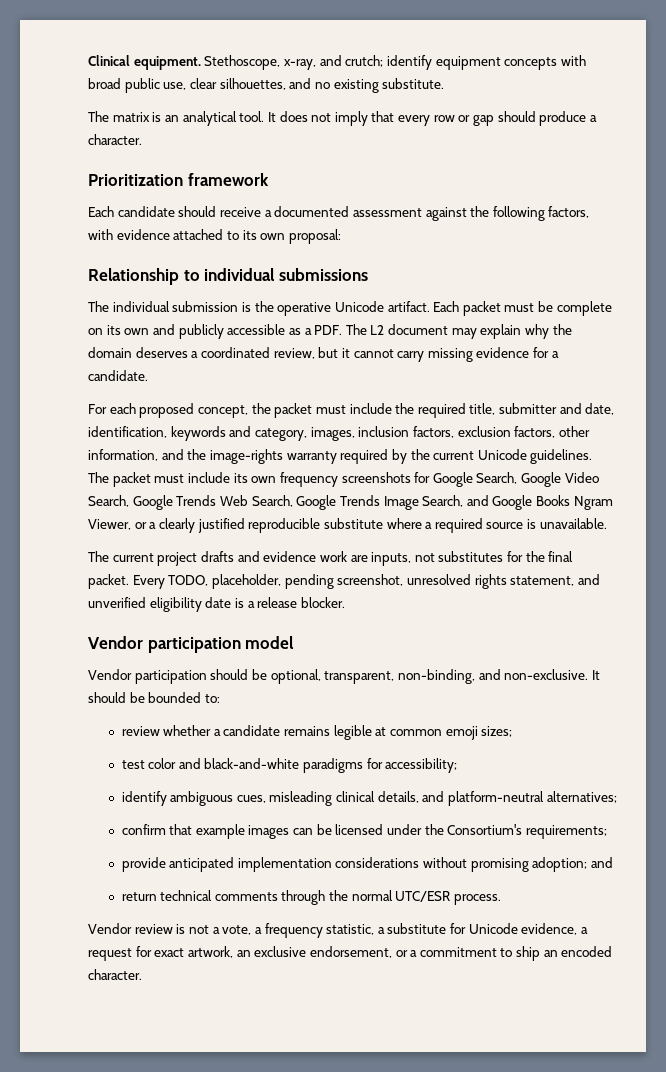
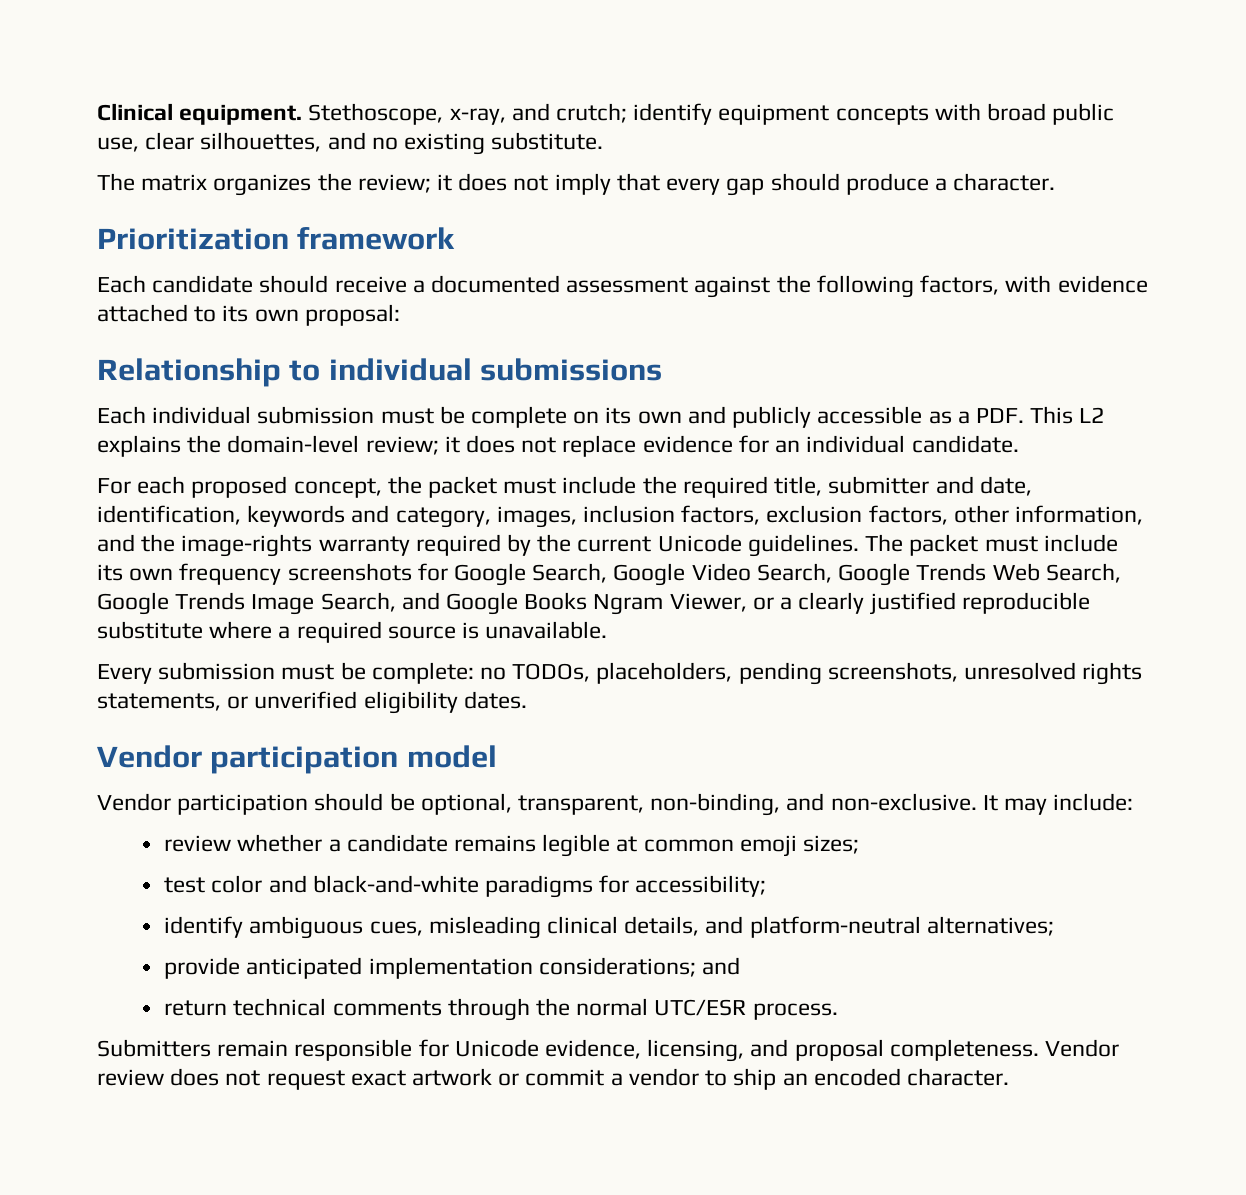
- The matrix is an analytical tool. It does not imply that every row or gap should produce a character.
+ The matrix organizes the review; it does not imply that every gap should produce a character.
- The individual submission is the operative Unicode artifact. Each packet must be complete on its own and publicly accessible as a PDF. The L2 document may explain why the domain deserves a coordinated review, but it cannot carry missing evidence for a candidate.
+ Each individual submission must be complete on its own and publicly accessible as a PDF. This L2 explains the domain-level review; it does not replace evidence for an individual candidate.
- The current project drafts and evidence work are inputs, not substitutes for the final packet. Every TODO, placeholder, pending screenshot, unresolved rights statement, and unverified eligibility date is a release blocker.
+ Every submission must be complete: no TODOs, placeholders, pending screenshots, unresolved rights statements, or unverified eligibility dates.
- It should be bounded to:
+ It may include:
- confirm that example images can be licensed under the Consortium's requirements;
- provide anticipated implementation considerations without promising adoption; and
+ provide anticipated implementation considerations; and
- Vendor review is not a vote, a frequency statistic, a substitute for Unicode evidence, a request for exact artwork, an exclusive endorsement, or a commitment to ship an encoded character.
+ Submitters remain responsible for Unicode evidence, licensing, and proposal completeness. Vendor review does not request exact artwork or commit a vendor to ship an encoded character.

